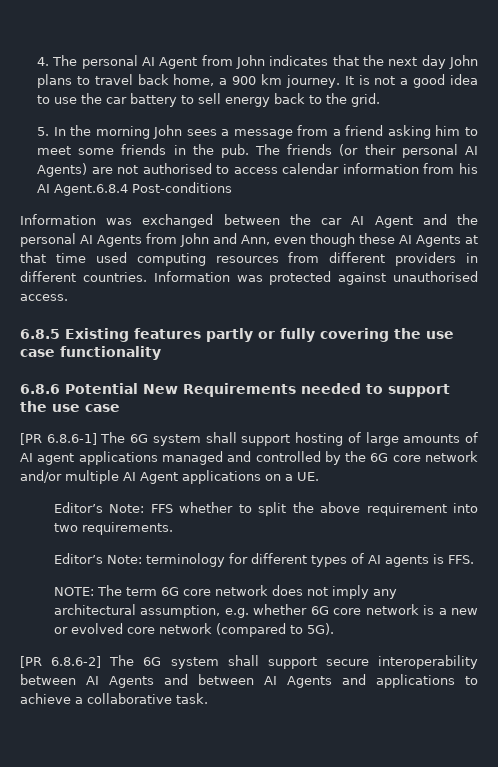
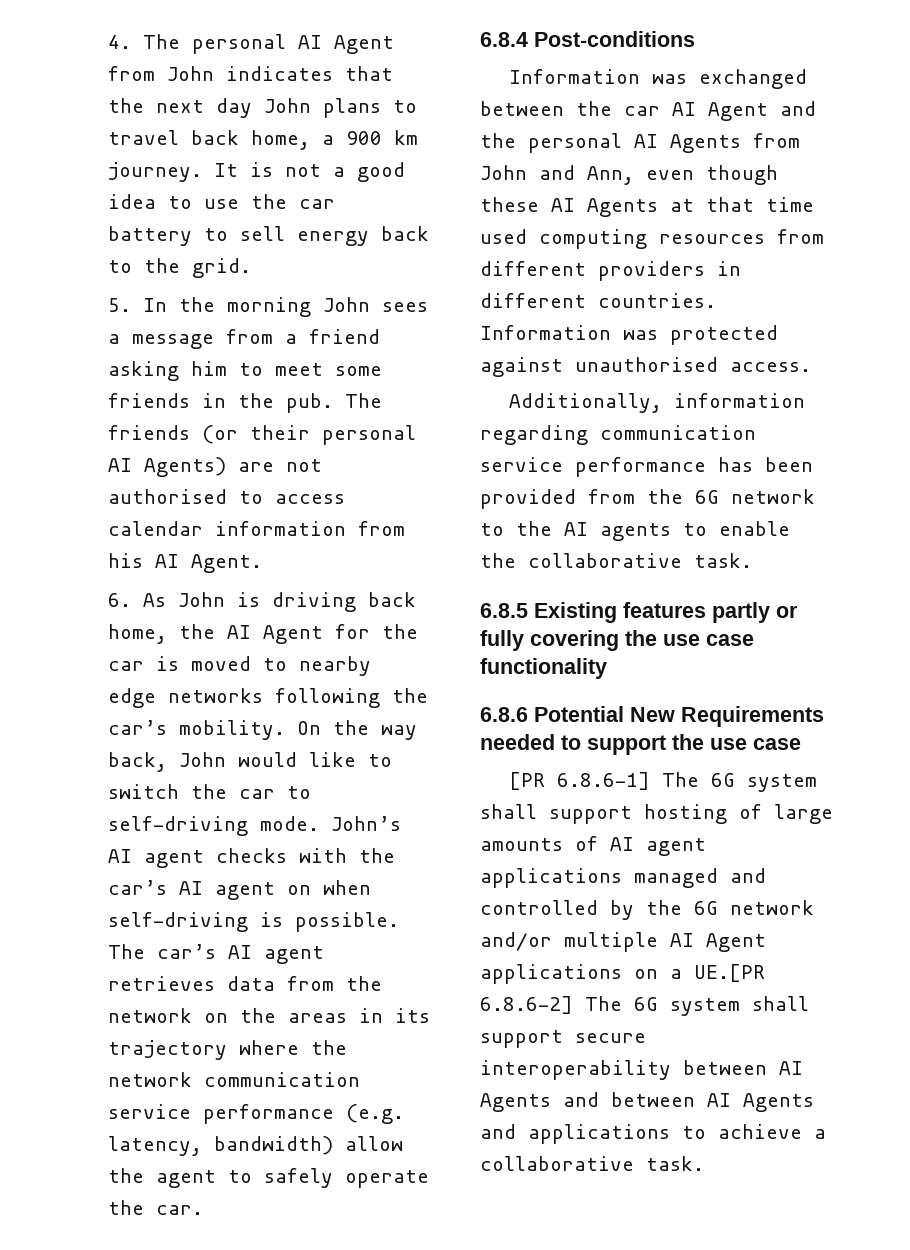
- The friends (or their personal AI Agents) are not authorised to access calendar information from his AI Agent.6.8.4 Post-conditions
+ The friends (or their personal AI Agents) are not authorised to access calendar information from his AI Agent.
+ 6. As John is driving back home, the AI Agent for the car is moved to nearby edge networks following the car’s mobility. On the way back, John would like to switch the car to self-driving mode. John’s AI agent checks with the car’s AI agent on when self-driving is possible. The car’s AI agent retrieves data from the network on the areas in its trajectory where the network communication service performance (e.g. latency, bandwidth) allow the agent to safely operate the car.
+ 6.8.4 Post-conditions
+ Additionally, information regarding communication service performance has been provided from the 6G network to the AI agents to enable the collaborative task.
- [PR 6.8.6-1] The 6G system shall support hosting of large amounts of AI agent applications managed and controlled by the 6G core network and/or multiple AI Agent applications on a UE.
- Editor’s Note: FFS whether to split the above requirement into two requirements.
- Editor’s Note: terminology for different types of AI agents is FFS.
- NOTE: The term 6G core network does not imply any architectural assumption, e.g. whether 6G core network is a new or evolved core network (compared to 5G).
- [PR 6.8.6-2] The 6G system shall support secure interoperability between AI Agents and between AI Agents and applications to achieve a collaborative task.
+ [PR 6.8.6-1] The 6G system shall support hosting of large amounts of AI agent applications managed and controlled by the 6G network and/or multiple AI Agent applications on a UE.[PR 6.8.6-2] The 6G system shall support secure interoperability between AI Agents and between AI Agents and applications to achieve a collaborative task.

